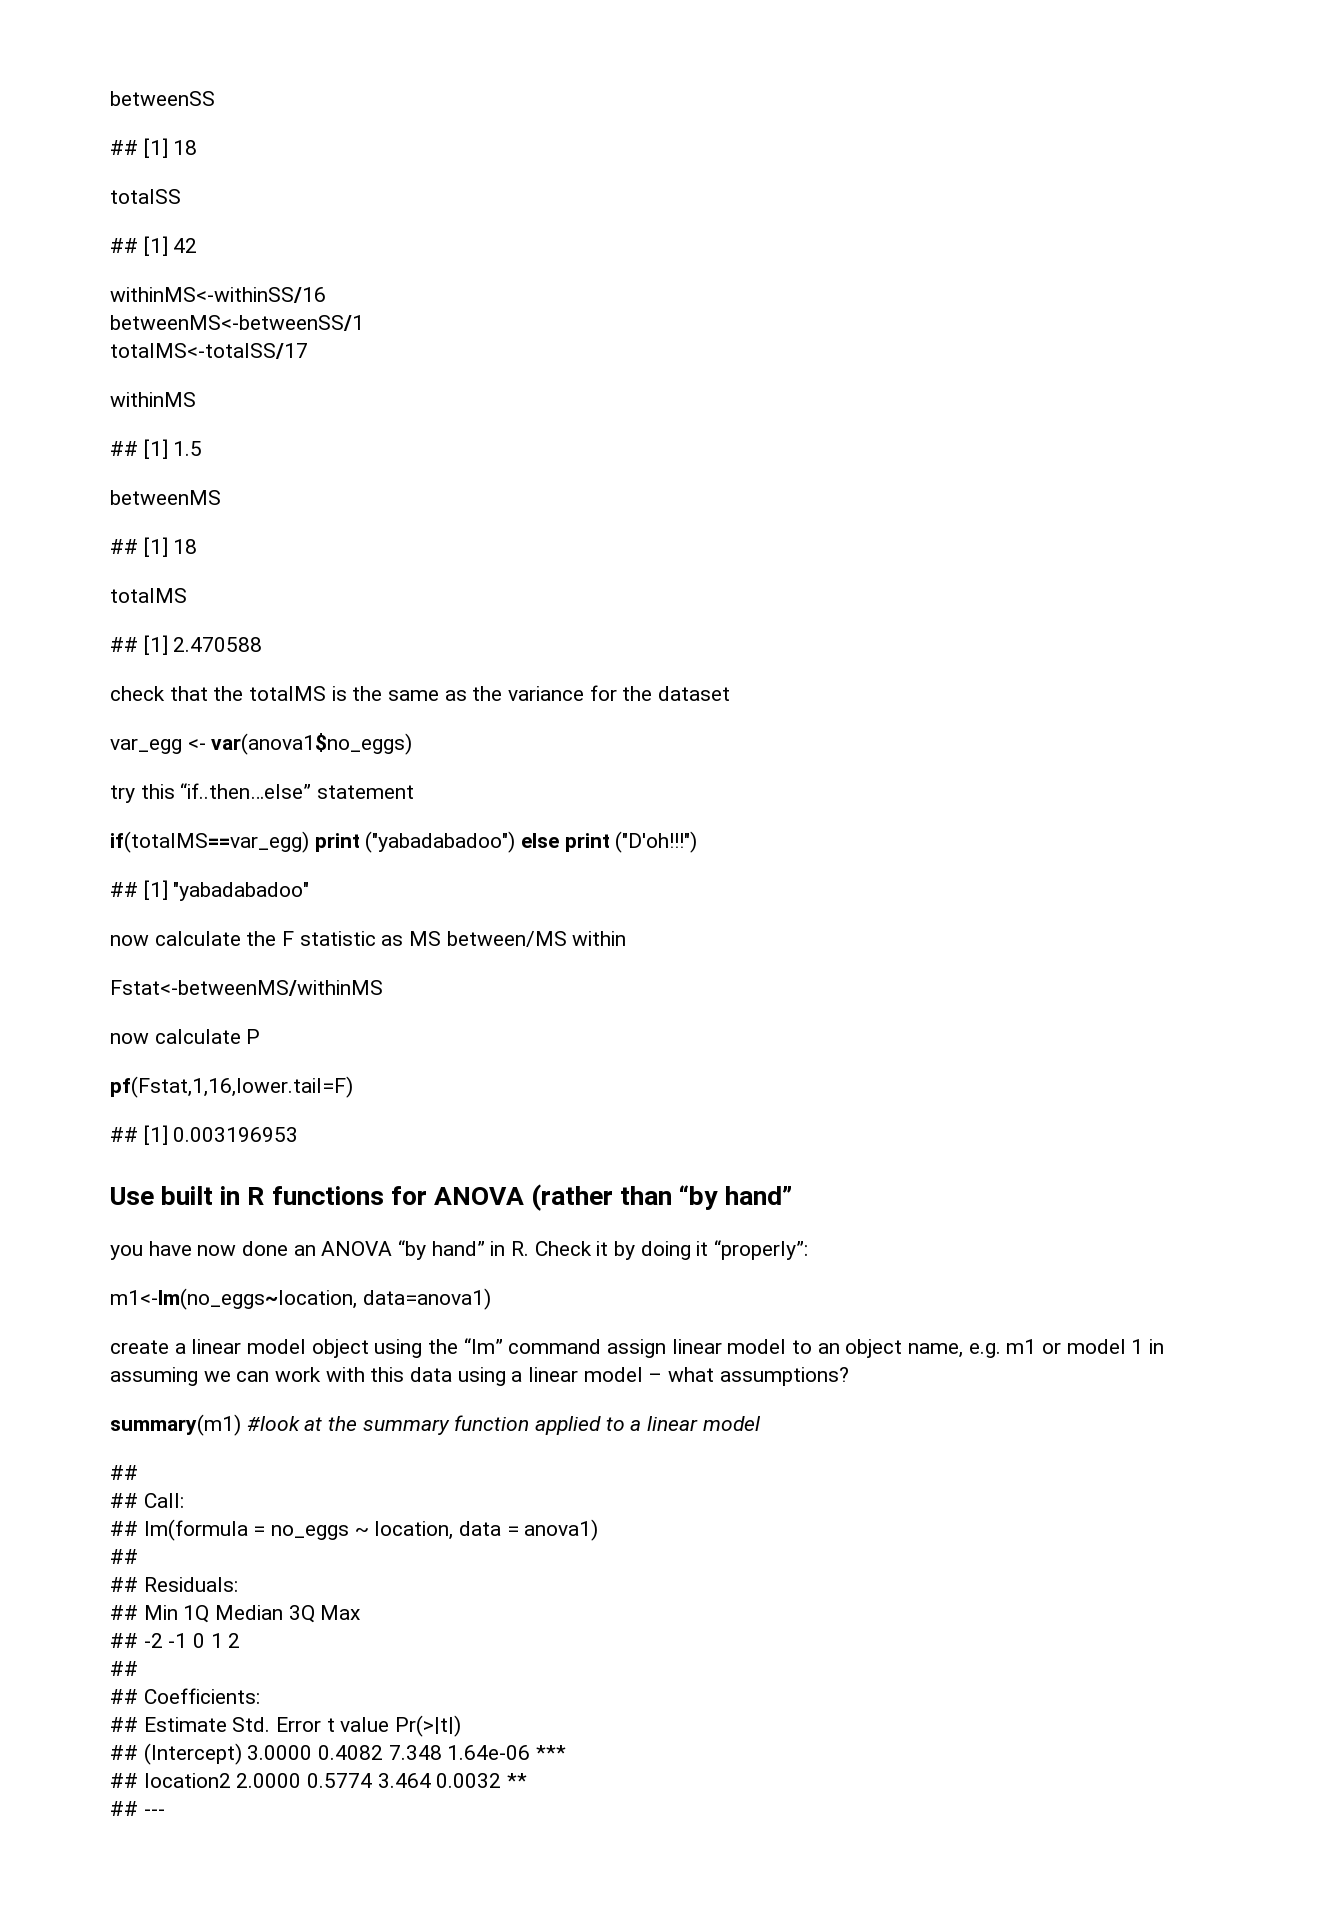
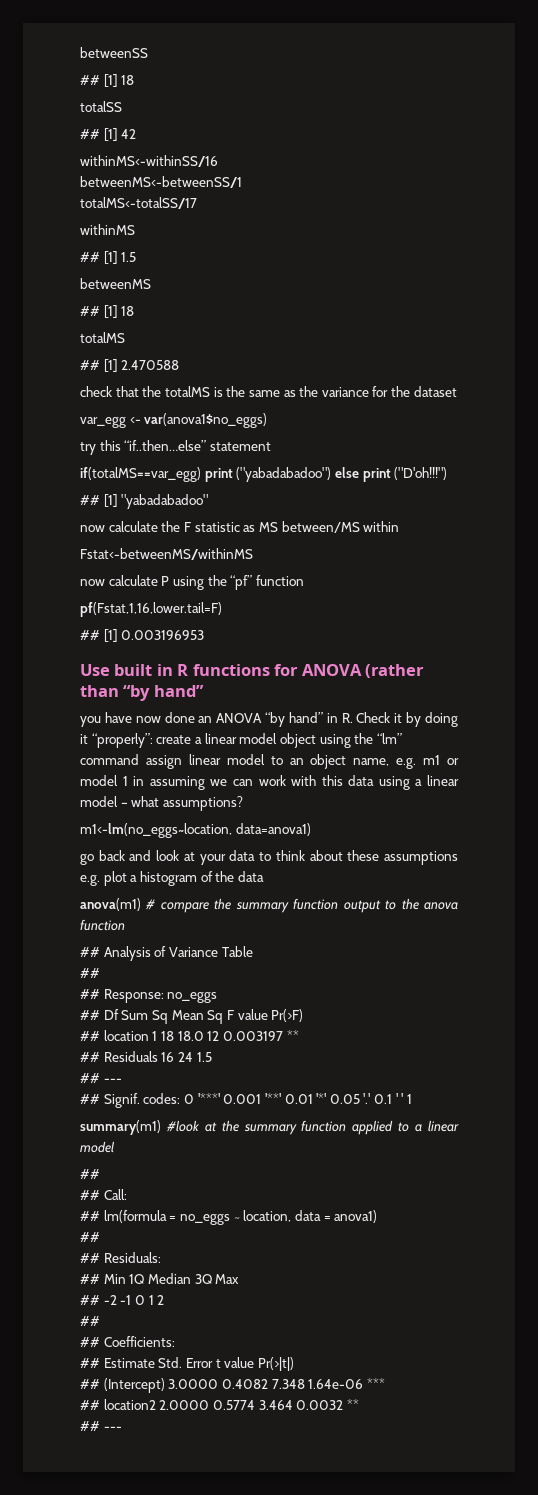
- now calculate P
+ now calculate P using the “pf” function
- you have now done an ANOVA “by hand” in R. Check it by doing it “properly”:
- m1<-lm(no_eggs~location, data=anova1)
- create a linear model object using the “lm” command assign linear model to an object name, e.g. m1 or model 1 in assuming we can work with this data using a linear model – what assumptions?
+ you have now done an ANOVA “by hand” in R. Check it by doing it “properly”: create a linear model object using the “lm” command assign linear model to an object name, e.g. m1 or model 1 in assuming we can work with this data using a linear model – what assumptions?
+ m1<-lm(no_eggs~location, data=anova1)
+ go back and look at your data to think about these assumptions e.g. plot a histogram of the data
+ anova(m1) # compare the summary function output to the anova function
+ ## Analysis of Variance Table
+ ##
+ ## Response: no_eggs
+ ## Df Sum Sq Mean Sq F value Pr(>F)
+ ## location 1 18 18.0 12 0.003197 **
+ ## Residuals 16 24 1.5
+ ## ---
+ ## Signif. codes: 0 '***' 0.001 '**' 0.01 '*' 0.05 '.' 0.1 ' ' 1

